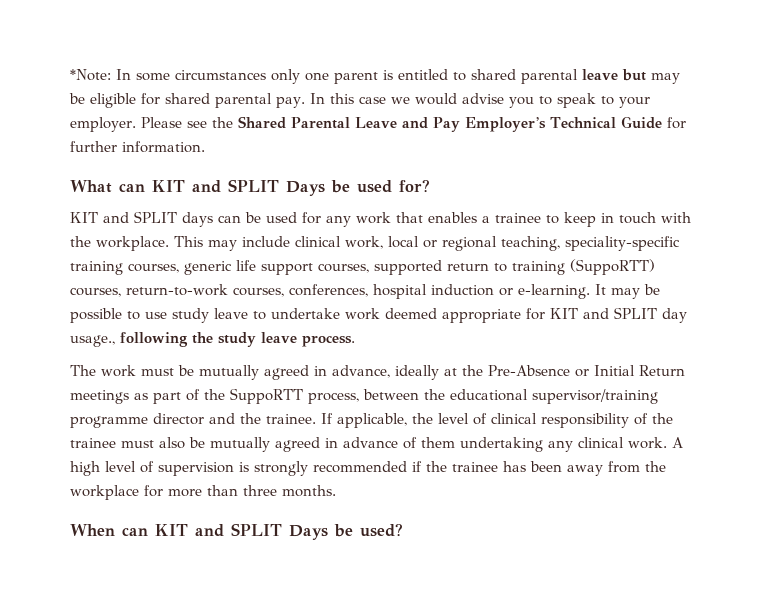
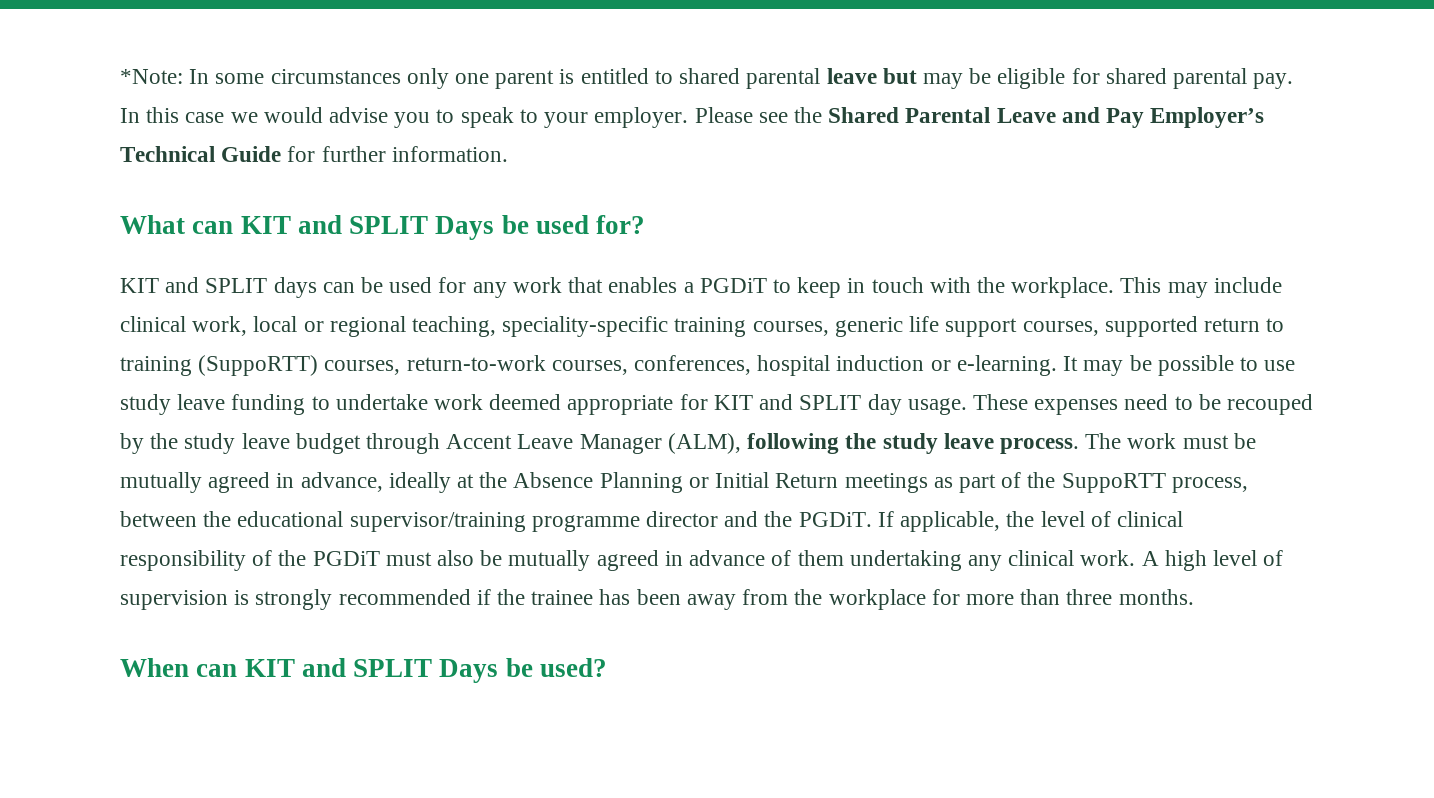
- KIT and SPLIT days can be used for any work that enables a trainee to keep in touch with the workplace.
+ KIT and SPLIT days can be used for any work that enables a PGDiT to keep in touch with the workplace.
- It may be possible to use study leave to undertake work deemed appropriate for KIT and SPLIT day usage., following the study leave process.
- The work must be mutually agreed in advance, ideally at the Pre-Absence or Initial Return meetings as part of the SuppoRTT process, between the educational supervisor/training programme director and the trainee.
+ It may be possible to use study leave funding to undertake work deemed appropriate for KIT and SPLIT day usage. These expenses need to be recouped by the study leave budget through Accent Leave Manager (ALM), following the study leave process. The work must be mutually agreed in advance, ideally at the Absence Planning or Initial Return meetings as part of the SuppoRTT process, between the educational supervisor/training programme director and the PGDiT.
- If applicable, the level of clinical responsibility of the trainee must also be mutually agreed in advance of them undertaking any clinical work.
+ If applicable, the level of clinical responsibility of the PGDiT must also be mutually agreed in advance of them undertaking any clinical work.

